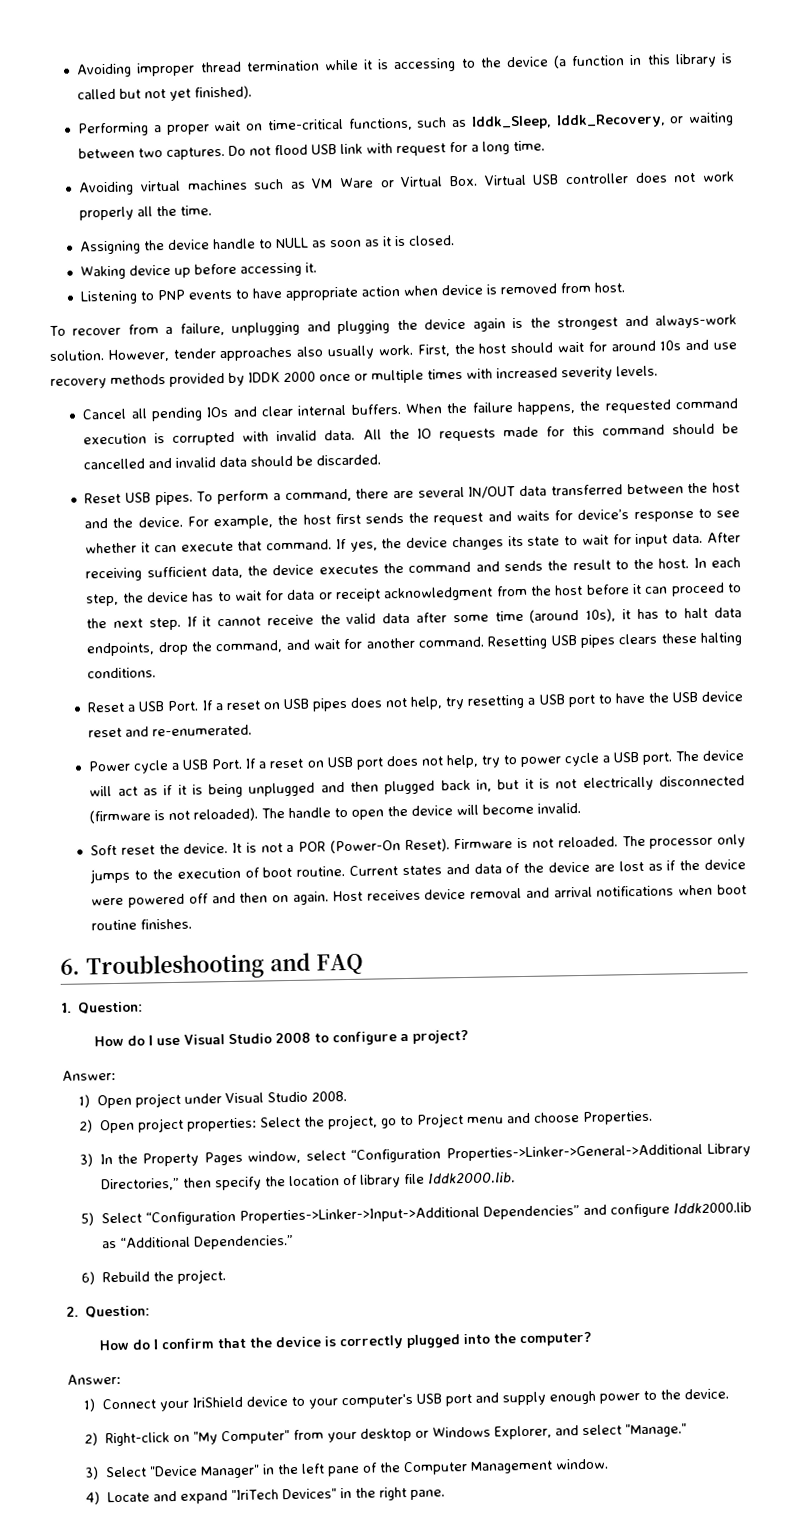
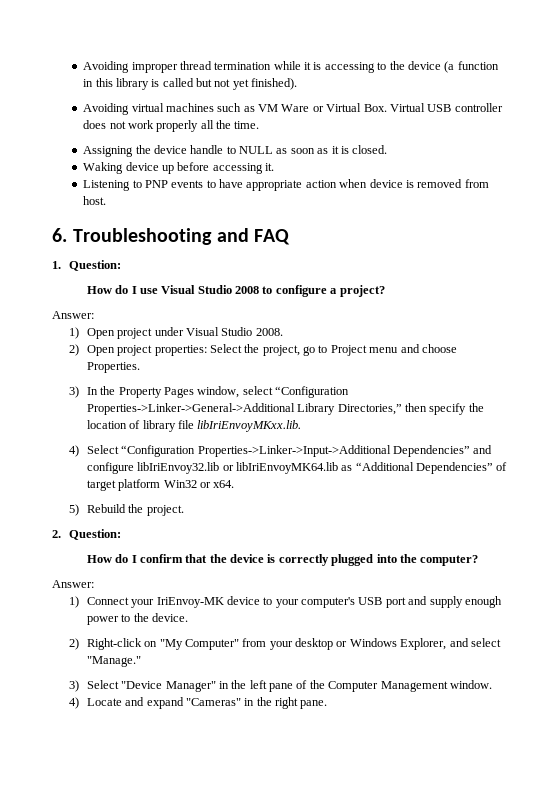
- Performing a proper wait on time-critical functions, such as Iddk_Sleep, Iddk_Recovery, or waiting between two captures. Do not flood USB link with request for a long time.
- To recover from a failure, unplugging and plugging the device again is the strongest and always-work solution. However, tender approaches also usually work. First, the host should wait for around 10s and use recovery methods provided by IDDK 2000 once or multiple times with increased severity levels.
- Cancel all pending IOs and clear internal buffers. When the failure happens, the requested command execution is corrupted with invalid data. All the IO requests made for this command should be cancelled and invalid data should be discarded.
- Reset USB pipes. To perform a command, there are several IN/OUT data transferred between the host and the device. For example, the host first sends the request and waits for device’s response to see whether it can execute that command. If yes, the device changes its state to wait for input data. After receiving sufficient data, the device executes the command and sends the result to the host. In each step, the device has to wait for data or receipt acknowledgment from the host before it can proceed to the next step. If it cannot receive the valid data after some time (around 10s), it has to halt data endpoints, drop the command, and wait for another command. Resetting USB pipes clears these halting conditions.
- Reset a USB Port. If a reset on USB pipes does not help, try resetting a USB port to have the USB device reset and re-enumerated.
- Power cycle a USB Port. If a reset on USB port does not help, try to power cycle a USB port. The device will act as if it is being unplugged and then plugged back in, but it is not electrically disconnected (firmware is not reloaded). The handle to open the device will become invalid.
- Soft reset the device. It is not a POR (Power-On Reset). Firmware is not reloaded. The processor only jumps to the execution of boot routine. Current states and data of the device are lost as if the device were powered off and then on again. Host receives device removal and arrival notifications when boot routine finishes.
- 3) In the Property Pages window, select “Configuration Properties->Linker->General->Additional Library Directories,” then specify the location of library file Iddk2000.lib.
- 5) Select “Configuration Properties->Linker->Input->Additional Dependencies” and configure Iddk2000.lib as “Additional Dependencies.”
- 6) Rebuild the project.
+ 3) In the Property Pages window, select “Configuration Properties->Linker->General->Additional Library Directories,” then specify the location of library file libIriEnvoyMKxx.lib.
+ 4) Select “Configuration Properties->Linker->Input->Additional Dependencies” and configure libIriEnvoy32.lib or libIriEnvoyMK64.lib as “Additional Dependencies” of target platform Win32 or x64.
+ 5) Rebuild the project.
- 1) Connect your IriShield device to your computer's USB port and supply enough power to the device.
+ 1) Connect your IriEnvoy-MK device to your computer's USB port and supply enough power to the device.
- 4) Locate and expand "IriTech Devices" in the right pane.
+ 4) Locate and expand "Cameras" in the right pane.

